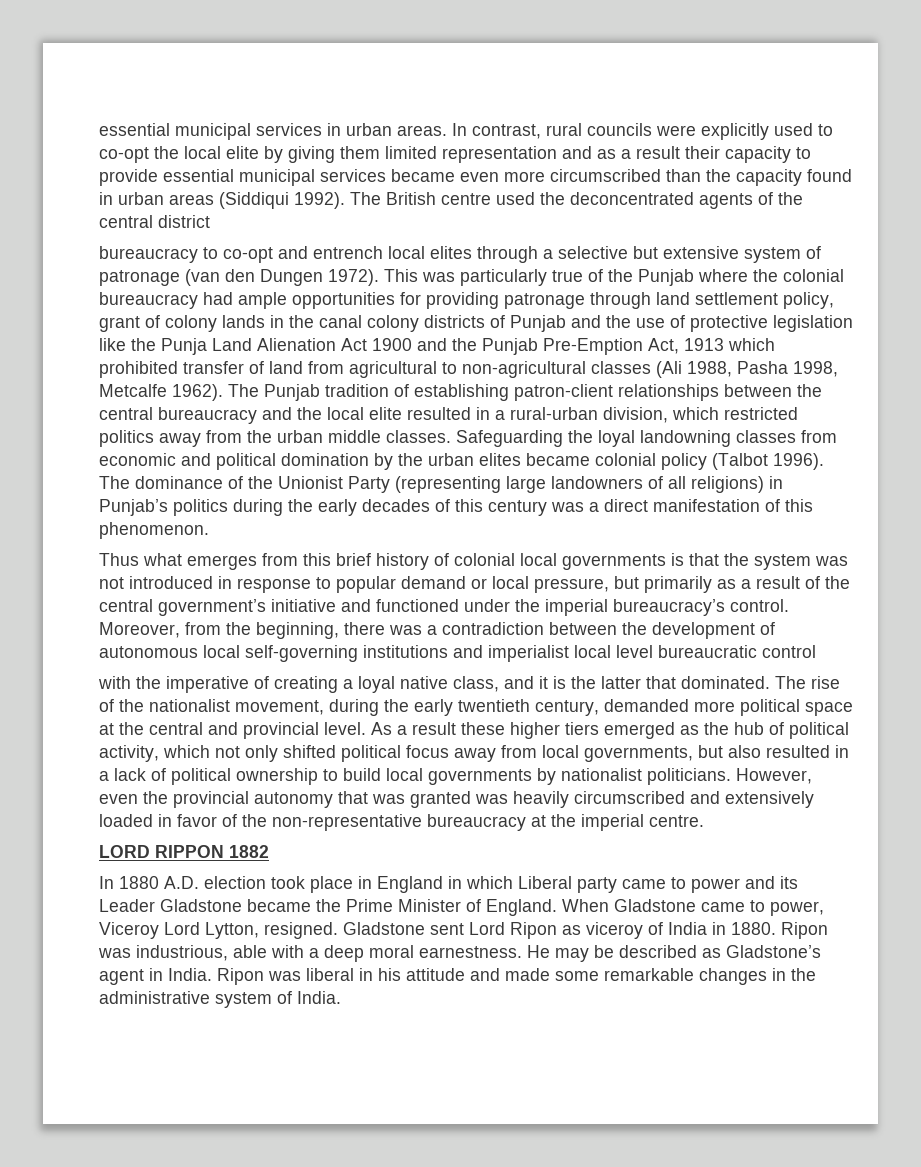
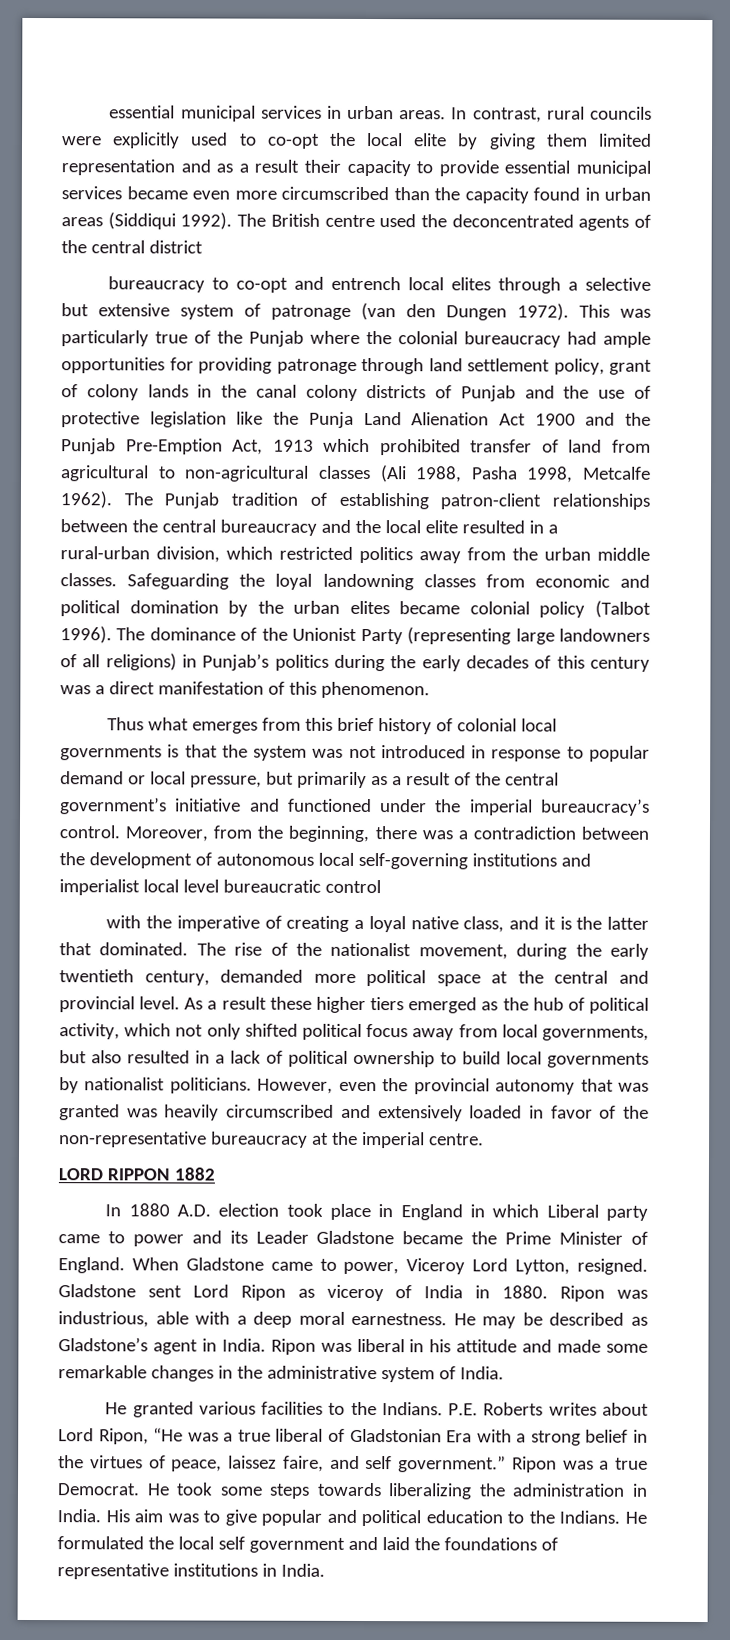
+ He granted various facilities to the Indians. P.E. Roberts writes about Lord Ripon, “He was a true liberal of Gladstonian Era with a strong belief in the virtues of peace, laissez faire, and self government.” Ripon was a true Democrat. He took some steps towards liberalizing the administration in India. His aim was to give popular and political education to the Indians. He formulated the local self government and laid the foundations of representative institutions in India.

